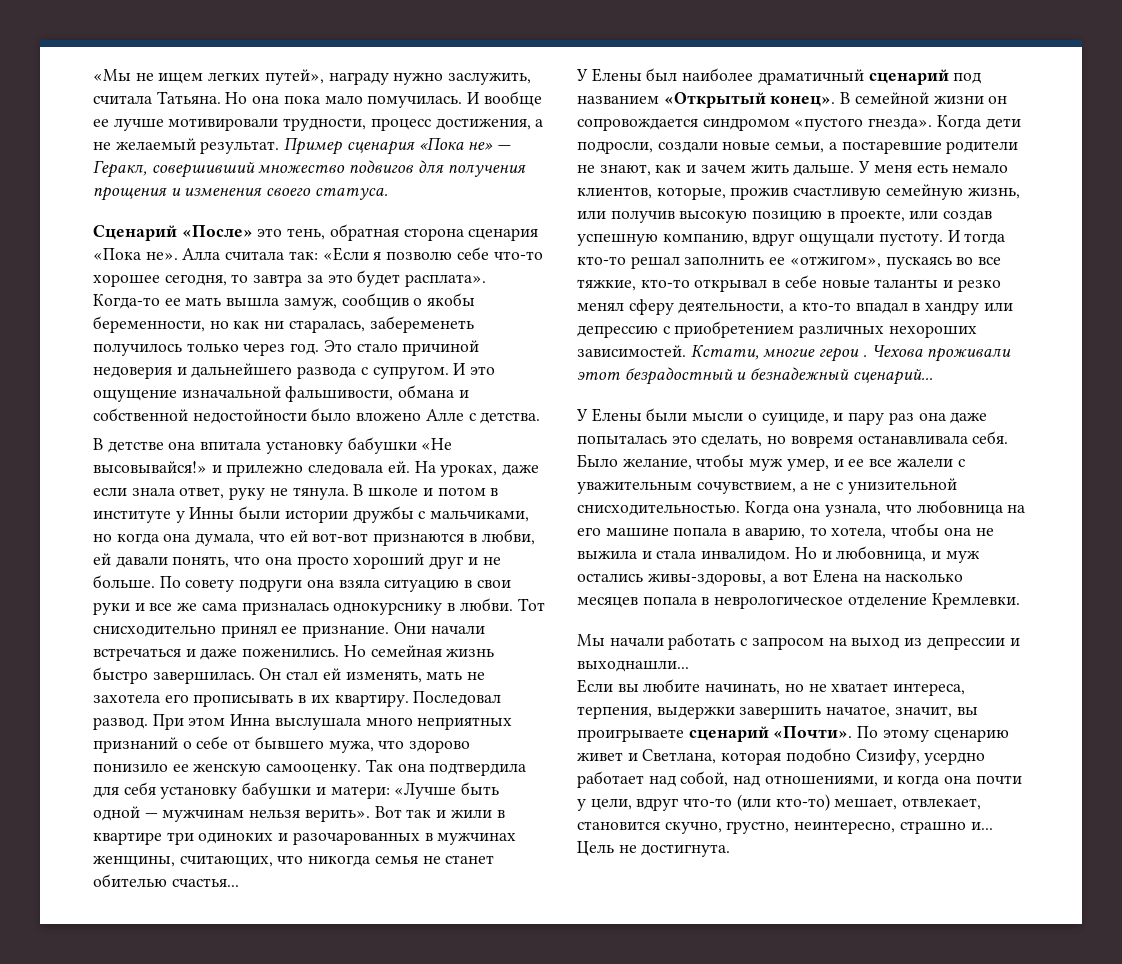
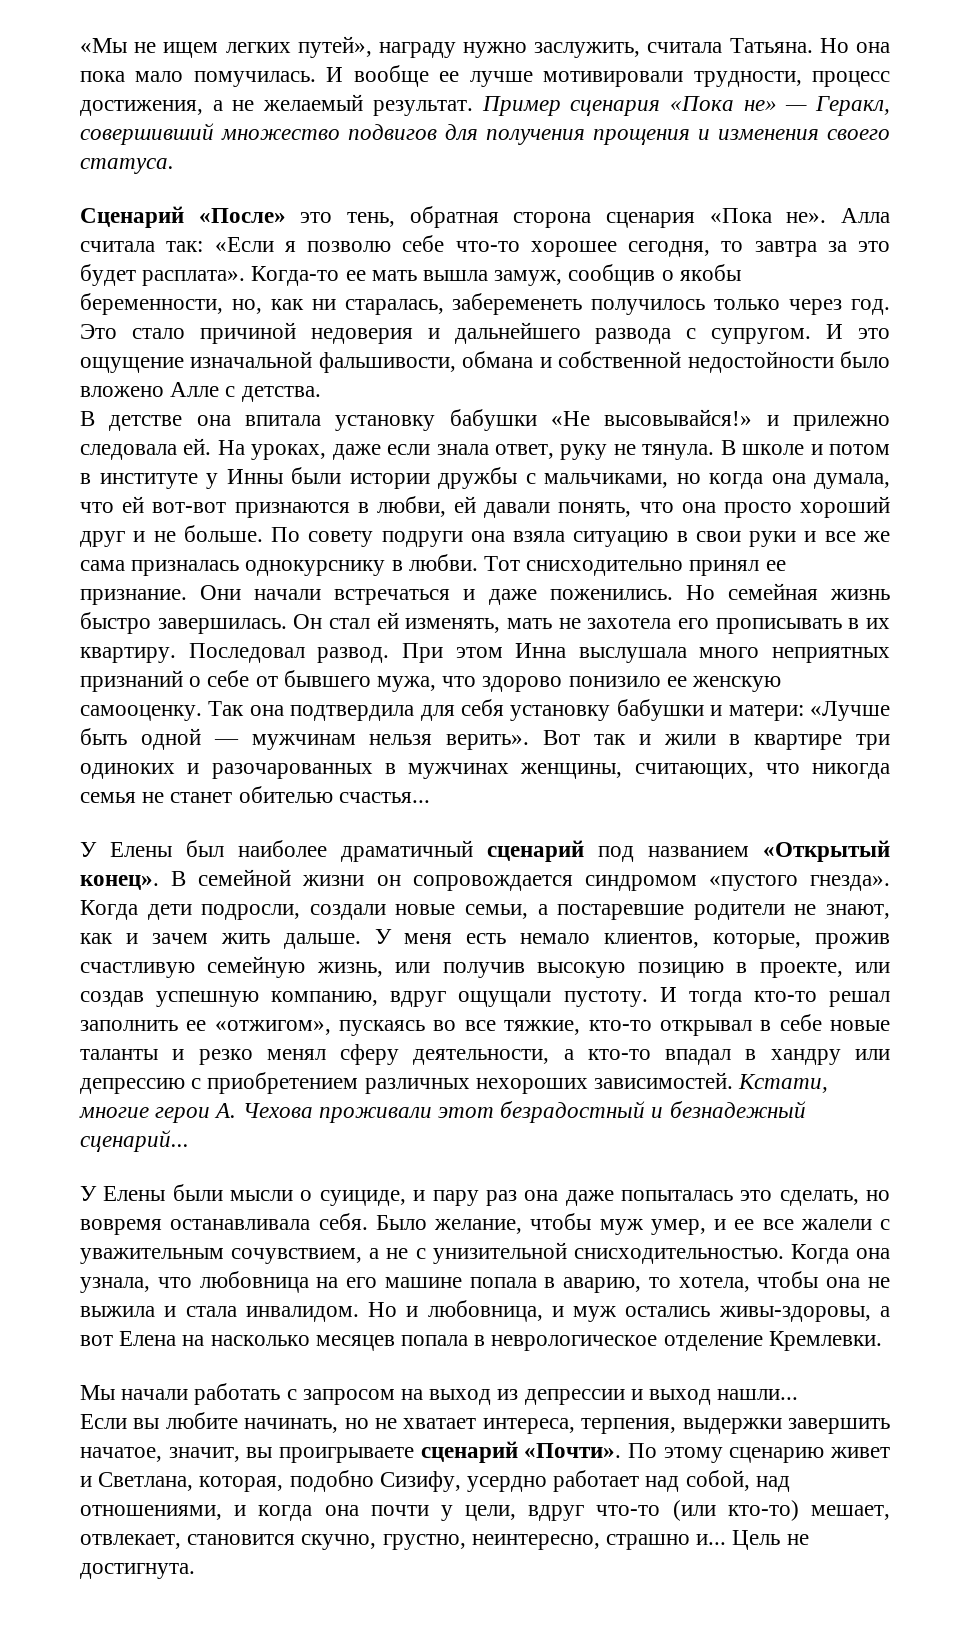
- Когда-то ее мать вышла замуж, сообщив о якобы беременности, но как ни старалась, забеременеть получилось только через год.
+ Когда-то ее мать вышла замуж, сообщив о якобы беременности, но, как ни старалась, забеременеть получилось только через год.
- Кстати, многие герои . Чехова проживали этот безрадостный и безнадежный сценарий...
+ Кстати, многие герои А. Чехова проживали этот безрадостный и безнадежный сценарий...
- Мы начали работать с запросом на выход из депрессии и выходнашли...
+ Мы начали работать с запросом на выход из депрессии и выход нашли...
- По этому сценарию живет и Светлана, которая подобно Сизифу, усердно работает над собой, над отношениями, и когда она почти у цели, вдруг что-то (или кто-то) мешает, отвлекает, становится скучно, грустно, неинтересно, страшно и...
+ По этому сценарию живет и Светлана, которая, подобно Сизифу, усердно работает над собой, над отношениями, и когда она почти у цели, вдруг что-то (или кто-то) мешает, отвлекает, становится скучно, грустно, неинтересно, страшно и...

